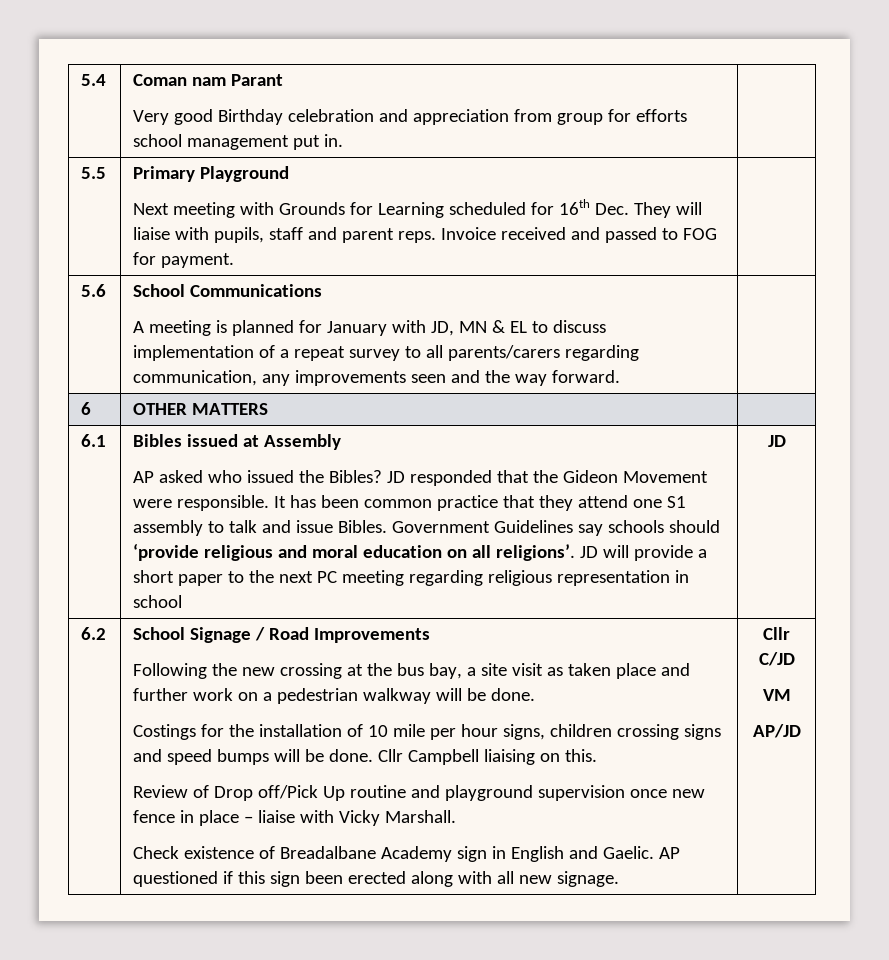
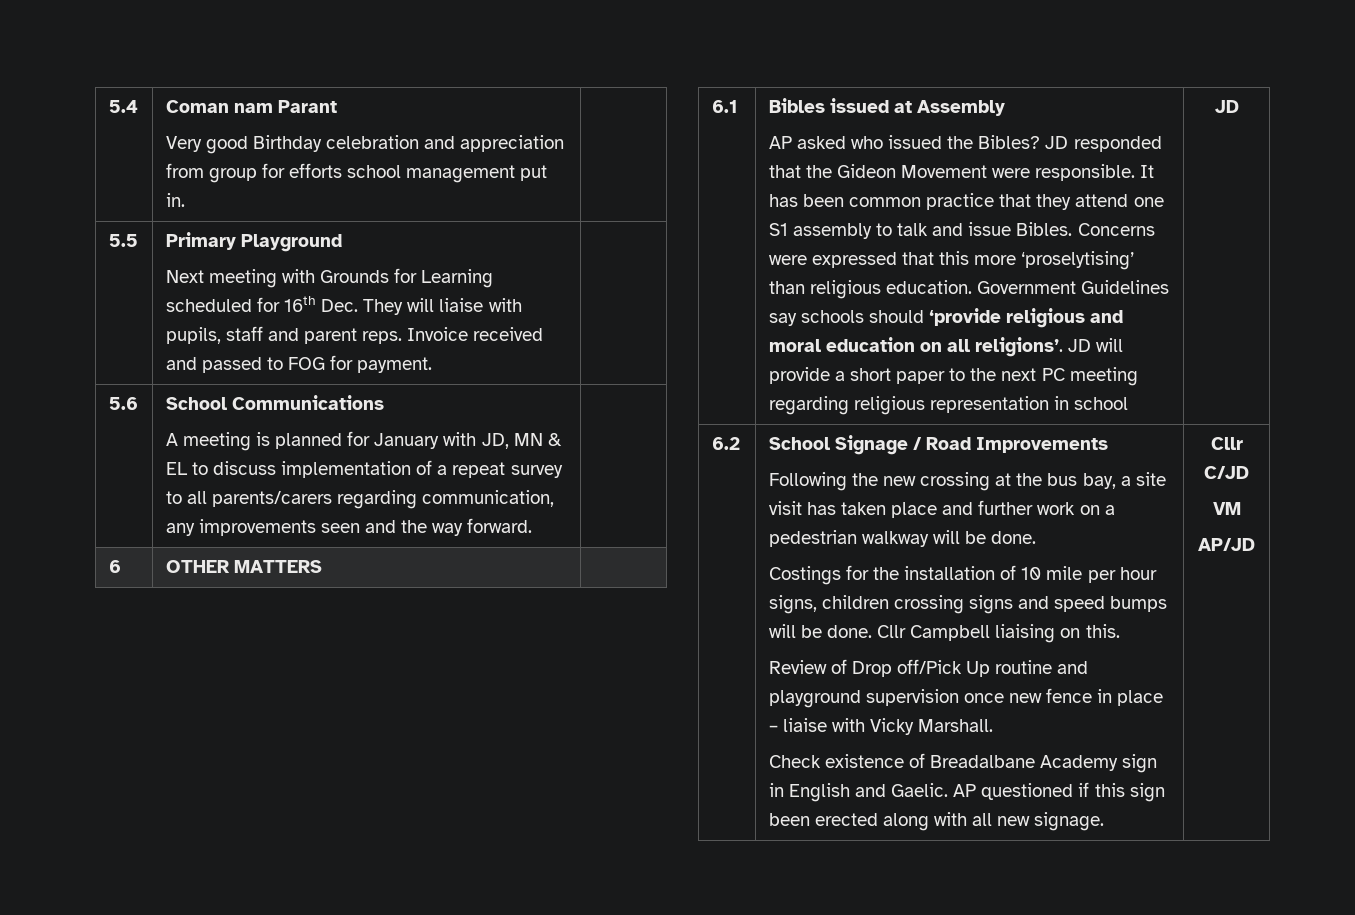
+ Concerns were expressed that this more ‘proselytising’ than religious education.
- Following the new crossing at the bus bay, a site visit as taken place and further work on a pedestrian walkway will be done.
+ Following the new crossing at the bus bay, a site visit has taken place and further work on a pedestrian walkway will be done.

